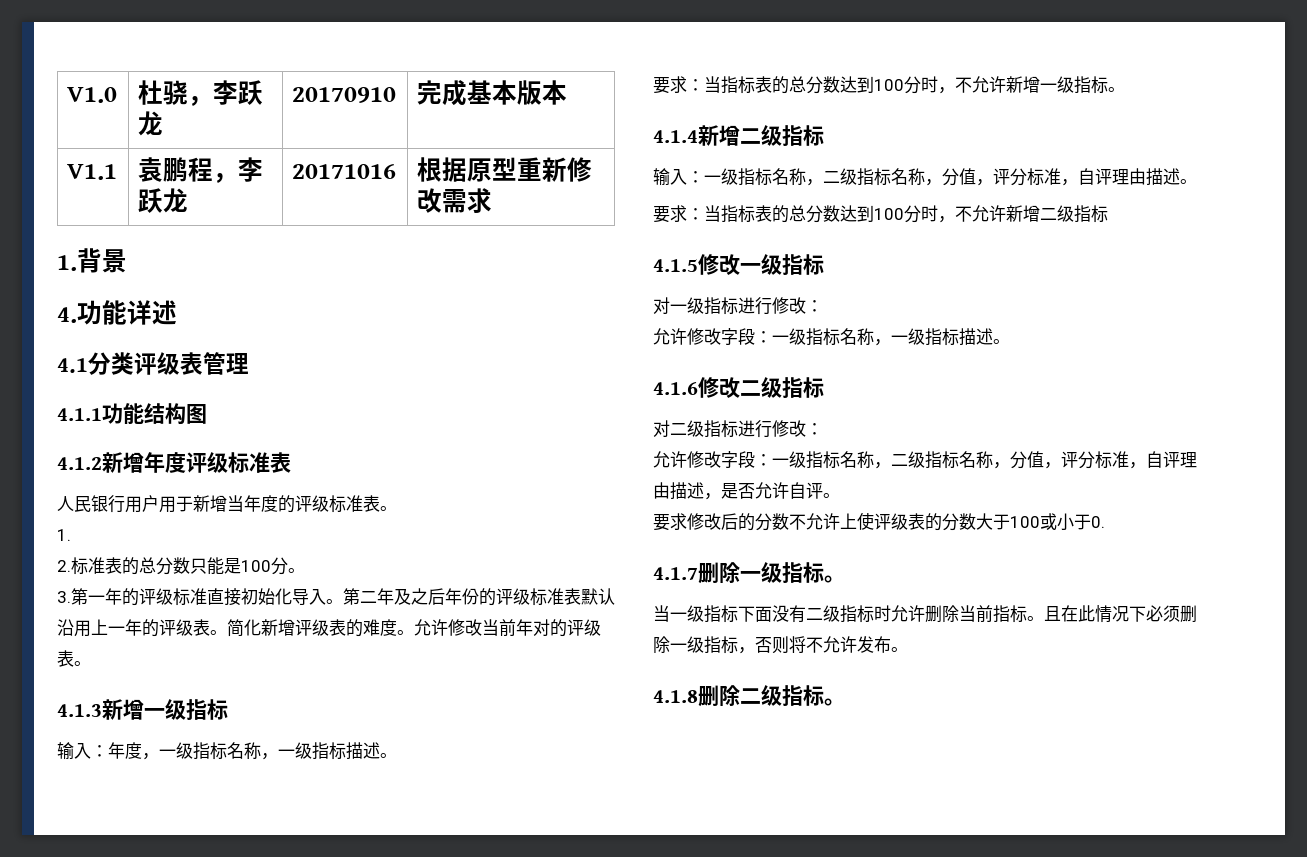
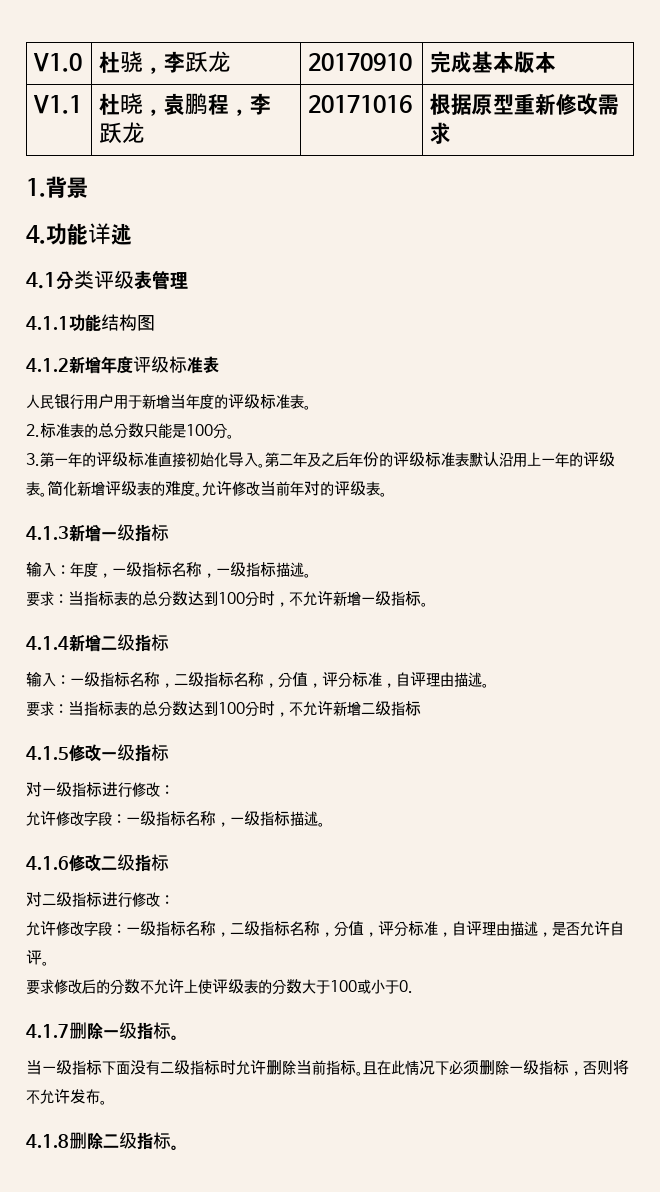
- V1.1 | 袁鹏程，李跃龙 | 20171016 | 根据原型重新修改需求
+ V1.1 | 杜晓，袁鹏程，李跃龙 | 20171016 | 根据原型重新修改需求
  人民银行用户用于新增当年度的评级标准表。
- 1.

